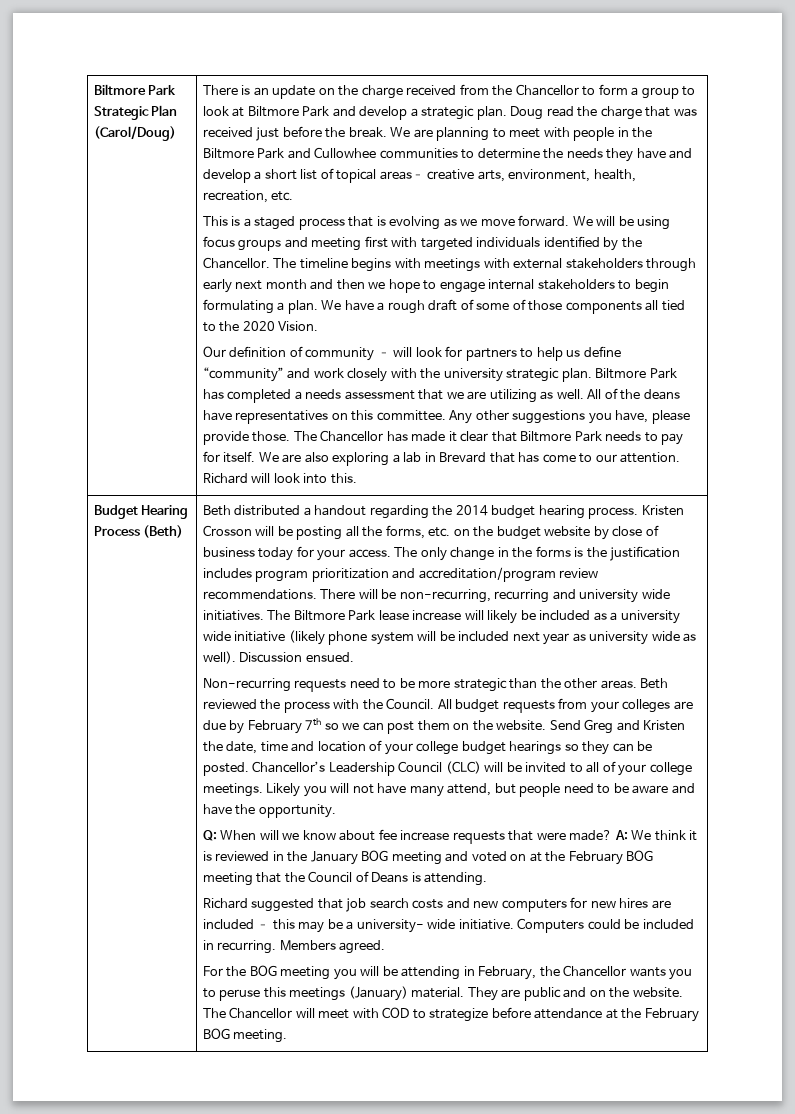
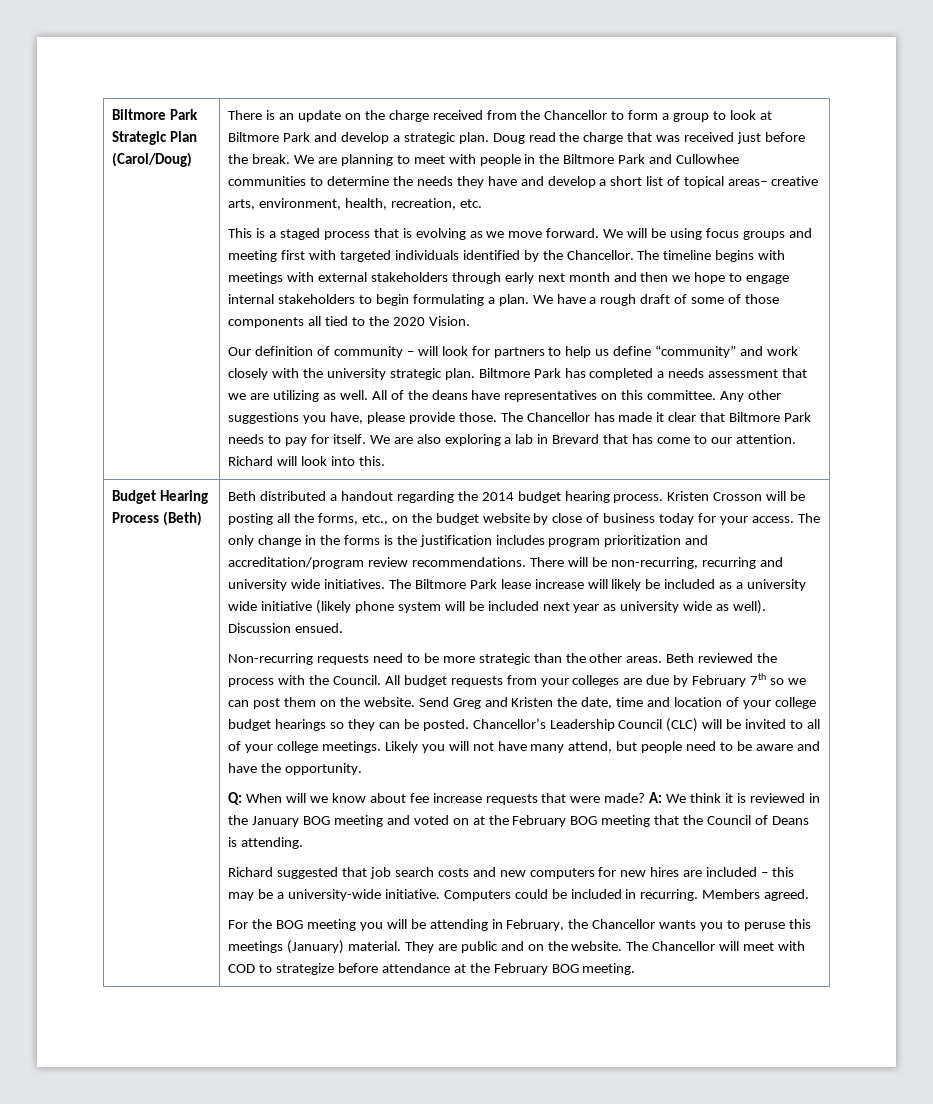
- Kristen Crosson will be posting all the forms, etc. on the budget website by close of business today for your access.
+ Kristen Crosson will be posting all the forms, etc., on the budget website by close of business today for your access.
- Richard suggested that job search costs and new computers for new hires are included – this may be a university- wide initiative.
+ Richard suggested that job search costs and new computers for new hires are included – this may be a university-wide initiative.

